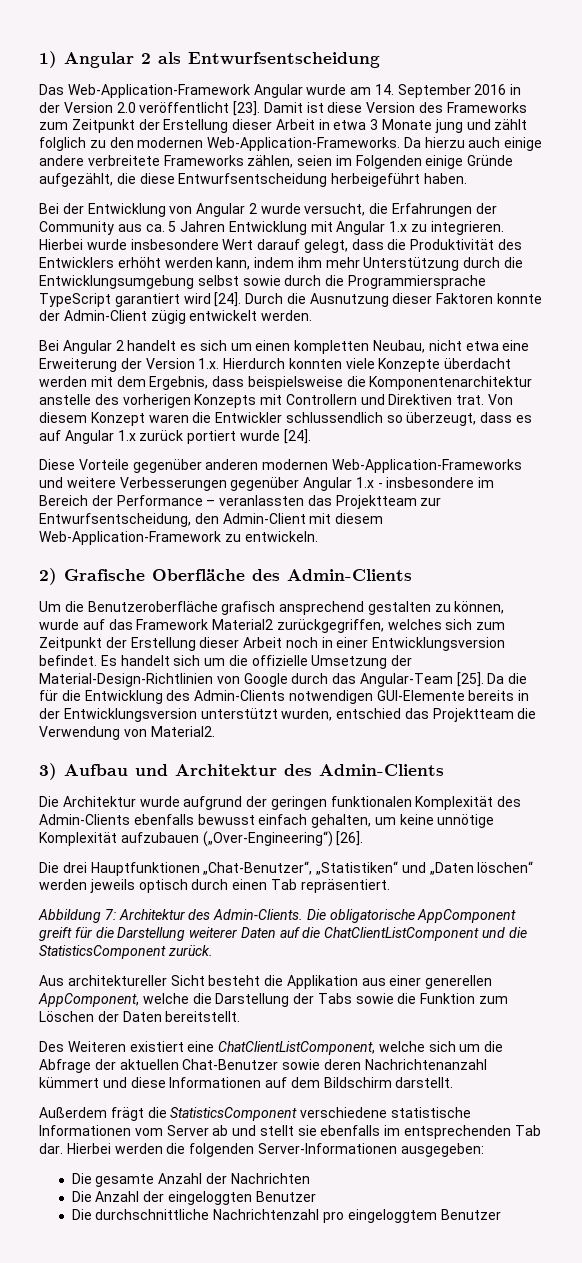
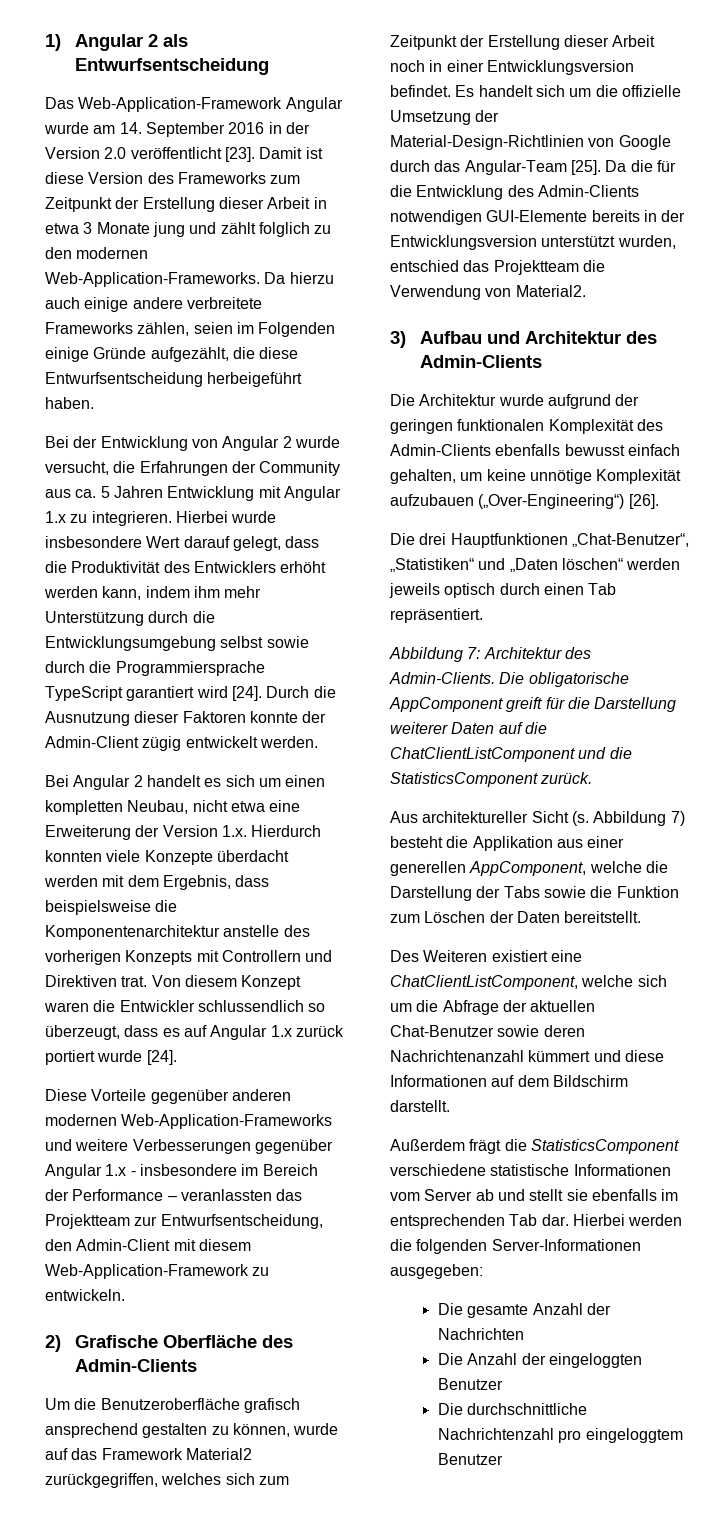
- Aus architektureller Sicht besteht die Applikation aus einer generellen AppComponent, welche die Darstellung der Tabs sowie die Funktion zum Löschen der Daten bereitstellt.
+ Aus architektureller Sicht (s. Abbildung 7) besteht die Applikation aus einer generellen AppComponent, welche die Darstellung der Tabs sowie die Funktion zum Löschen der Daten bereitstellt.

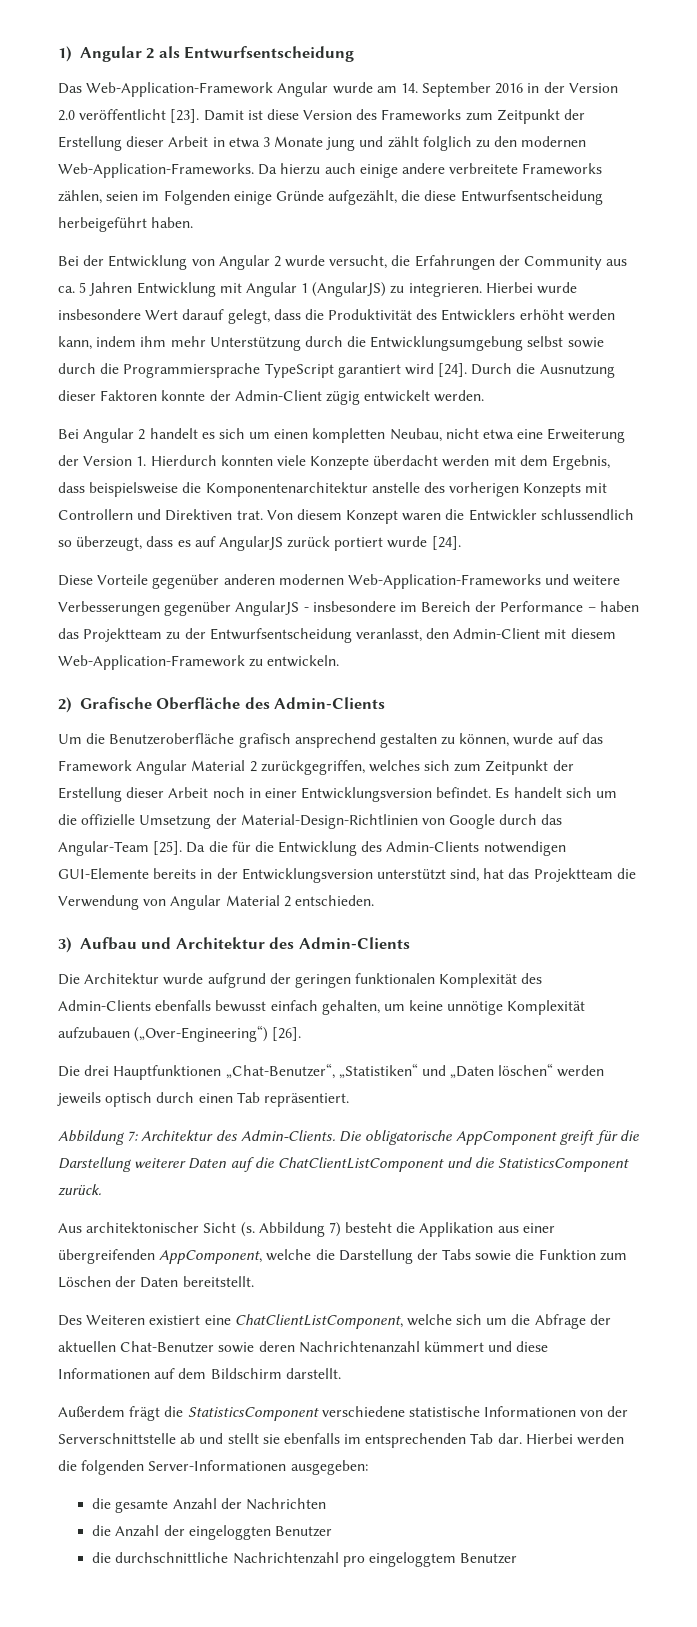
- Bei der Entwicklung von Angular 2 wurde versucht, die Erfahrungen der Community aus ca. 5 Jahren Entwicklung mit Angular 1.x zu integrieren.
+ Bei der Entwicklung von Angular 2 wurde versucht, die Erfahrungen der Community aus ca. 5 Jahren Entwicklung mit Angular 1 (AngularJS) zu integrieren.
- Bei Angular 2 handelt es sich um einen kompletten Neubau, nicht etwa eine Erweiterung der Version 1.x. Hierdurch konnten viele Konzepte überdacht werden mit dem Ergebnis, dass beispielsweise die Komponentenarchitektur anstelle des vorherigen Konzepts mit Controllern und Direktiven trat.
+ Bei Angular 2 handelt es sich um einen kompletten Neubau, nicht etwa eine Erweiterung der Version 1. Hierdurch konnten viele Konzepte überdacht werden mit dem Ergebnis, dass beispielsweise die Komponentenarchitektur anstelle des vorherigen Konzepts mit Controllern und Direktiven trat.
- Von diesem Konzept waren die Entwickler schlussendlich so überzeugt, dass es auf Angular 1.x zurück portiert wurde [24].
+ Von diesem Konzept waren die Entwickler schlussendlich so überzeugt, dass es auf AngularJS zurück portiert wurde [24].
- Diese Vorteile gegenüber anderen modernen Web-Application-Frameworks und weitere Verbesserungen gegenüber Angular 1.x - insbesondere im Bereich der Performance – veranlassten das Projektteam zur Entwurfsentscheidung, den Admin-Client mit diesem Web-Application-Framework zu entwickeln.
+ Diese Vorteile gegenüber anderen modernen Web-Application-Frameworks und weitere Verbesserungen gegenüber AngularJS - insbesondere im Bereich der Performance – haben das Projektteam zu der Entwurfsentscheidung veranlasst, den Admin-Client mit diesem Web-Application-Framework zu entwickeln.
- Um die Benutzeroberfläche grafisch ansprechend gestalten zu können, wurde auf das Framework Material2 zurückgegriffen, welches sich zum Zeitpunkt der Erstellung dieser Arbeit noch in einer Entwicklungsversion befindet.
+ Um die Benutzeroberfläche grafisch ansprechend gestalten zu können, wurde auf das Framework Angular Material 2 zurückgegriffen, welches sich zum Zeitpunkt der Erstellung dieser Arbeit noch in einer Entwicklungsversion befindet.
- Da die für die Entwicklung des Admin-Clients notwendigen GUI-Elemente bereits in der Entwicklungsversion unterstützt wurden, entschied das Projektteam die Verwendung von Material2.
+ Da die für die Entwicklung des Admin-Clients notwendigen GUI-Elemente bereits in der Entwicklungsversion unterstützt sind, hat das Projektteam die Verwendung von Angular Material 2 entschieden.
- Aus architektureller Sicht (s.
+ Aus architektonischer Sicht (s.
- Abbildung 7) besteht die Applikation aus einer generellen AppComponent, welche die Darstellung der Tabs sowie die Funktion zum Löschen der Daten bereitstellt.
+ Abbildung 7) besteht die Applikation aus einer übergreifenden AppComponent, welche die Darstellung der Tabs sowie die Funktion zum Löschen der Daten bereitstellt.
- Außerdem frägt die StatisticsComponent verschiedene statistische Informationen vom Server ab und stellt sie ebenfalls im entsprechenden Tab dar.
+ Außerdem frägt die StatisticsComponent verschiedene statistische Informationen von der Serverschnittstelle ab und stellt sie ebenfalls im entsprechenden Tab dar.
- Die gesamte Anzahl der Nachrichten
+ die gesamte Anzahl der Nachrichten
- Die Anzahl der eingeloggten Benutzer
+ die Anzahl der eingeloggten Benutzer
- Die durchschnittliche Nachrichtenzahl pro eingeloggtem Benutzer
+ die durchschnittliche Nachrichtenzahl pro eingeloggtem Benutzer

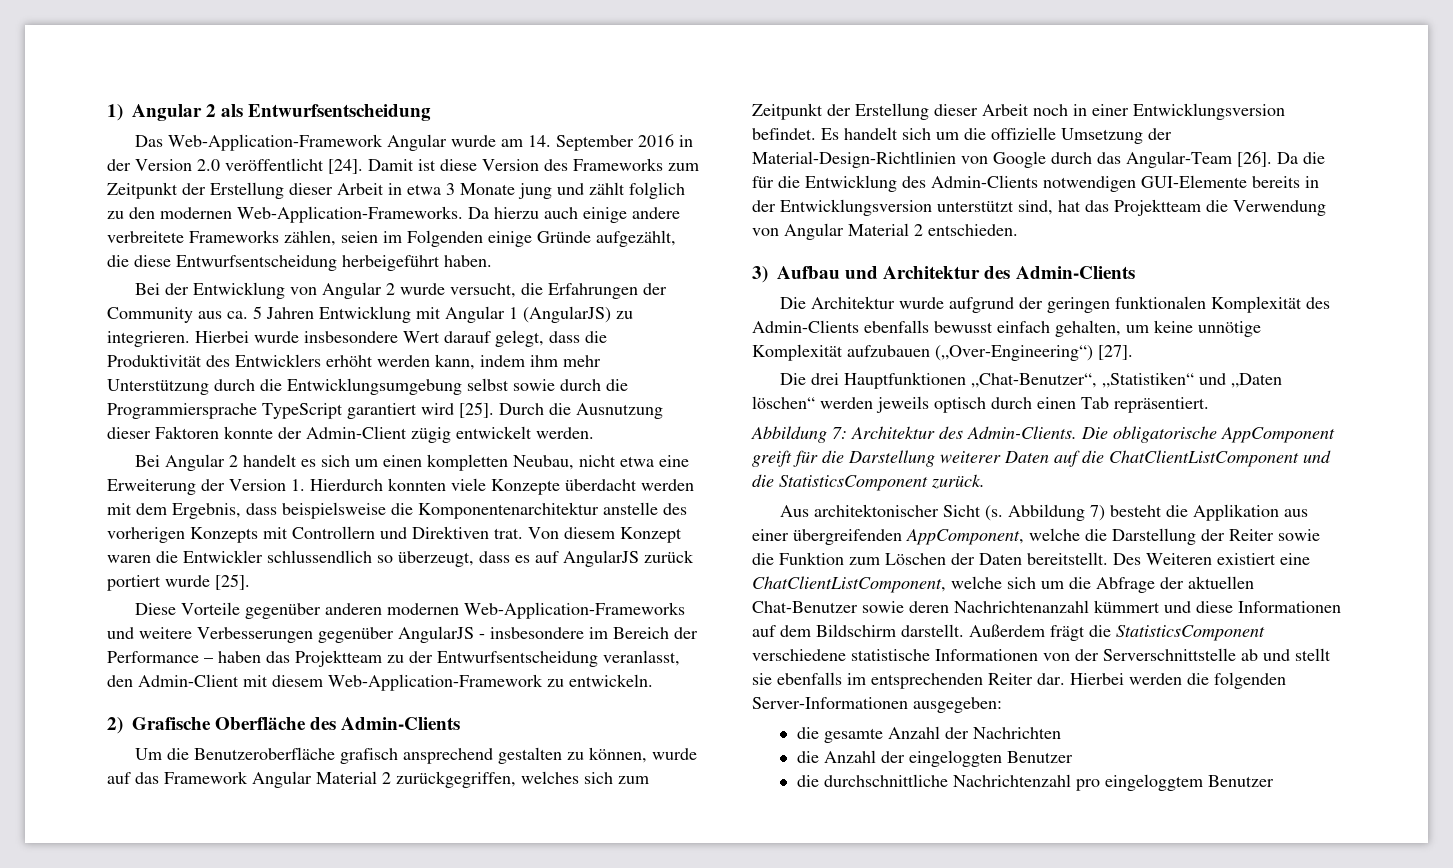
- Das Web-Application-Framework Angular wurde am 14. September 2016 in der Version 2.0 veröffentlicht [23].
+ Das Web-Application-Framework Angular wurde am 14. September 2016 in der Version 2.0 veröffentlicht [24].
- Hierbei wurde insbesondere Wert darauf gelegt, dass die Produktivität des Entwicklers erhöht werden kann, indem ihm mehr Unterstützung durch die Entwicklungsumgebung selbst sowie durch die Programmiersprache TypeScript garantiert wird [24].
+ Hierbei wurde insbesondere Wert darauf gelegt, dass die Produktivität des Entwicklers erhöht werden kann, indem ihm mehr Unterstützung durch die Entwicklungsumgebung selbst sowie durch die Programmiersprache TypeScript garantiert wird [25].
- Von diesem Konzept waren die Entwickler schlussendlich so überzeugt, dass es auf AngularJS zurück portiert wurde [24].
+ Von diesem Konzept waren die Entwickler schlussendlich so überzeugt, dass es auf AngularJS zurück portiert wurde [25].
- Es handelt sich um die offizielle Umsetzung der Material-Design-Richtlinien von Google durch das Angular-Team [25].
+ Es handelt sich um die offizielle Umsetzung der Material-Design-Richtlinien von Google durch das Angular-Team [26].
- Die Architektur wurde aufgrund der geringen funktionalen Komplexität des Admin-Clients ebenfalls bewusst einfach gehalten, um keine unnötige Komplexität aufzubauen („Over-Engineering“) [26].
+ Die Architektur wurde aufgrund der geringen funktionalen Komplexität des Admin-Clients ebenfalls bewusst einfach gehalten, um keine unnötige Komplexität aufzubauen („Over-Engineering“) [27].
- Abbildung 7) besteht die Applikation aus einer übergreifenden AppComponent, welche die Darstellung der Tabs sowie die Funktion zum Löschen der Daten bereitstellt.
- Des Weiteren existiert eine ChatClientListComponent, welche sich um die Abfrage der aktuellen Chat-Benutzer sowie deren Nachrichtenanzahl kümmert und diese Informationen auf dem Bildschirm darstellt.
- Außerdem frägt die StatisticsComponent verschiedene statistische Informationen von der Serverschnittstelle ab und stellt sie ebenfalls im entsprechenden Tab dar.
+ Abbildung 7) besteht die Applikation aus einer übergreifenden AppComponent, welche die Darstellung der Reiter sowie die Funktion zum Löschen der Daten bereitstellt. Des Weiteren existiert eine ChatClientListComponent, welche sich um die Abfrage der aktuellen Chat-Benutzer sowie deren Nachrichtenanzahl kümmert und diese Informationen auf dem Bildschirm darstellt. Außerdem frägt die StatisticsComponent verschiedene statistische Informationen von der Serverschnittstelle ab und stellt sie ebenfalls im entsprechenden Reiter dar.

